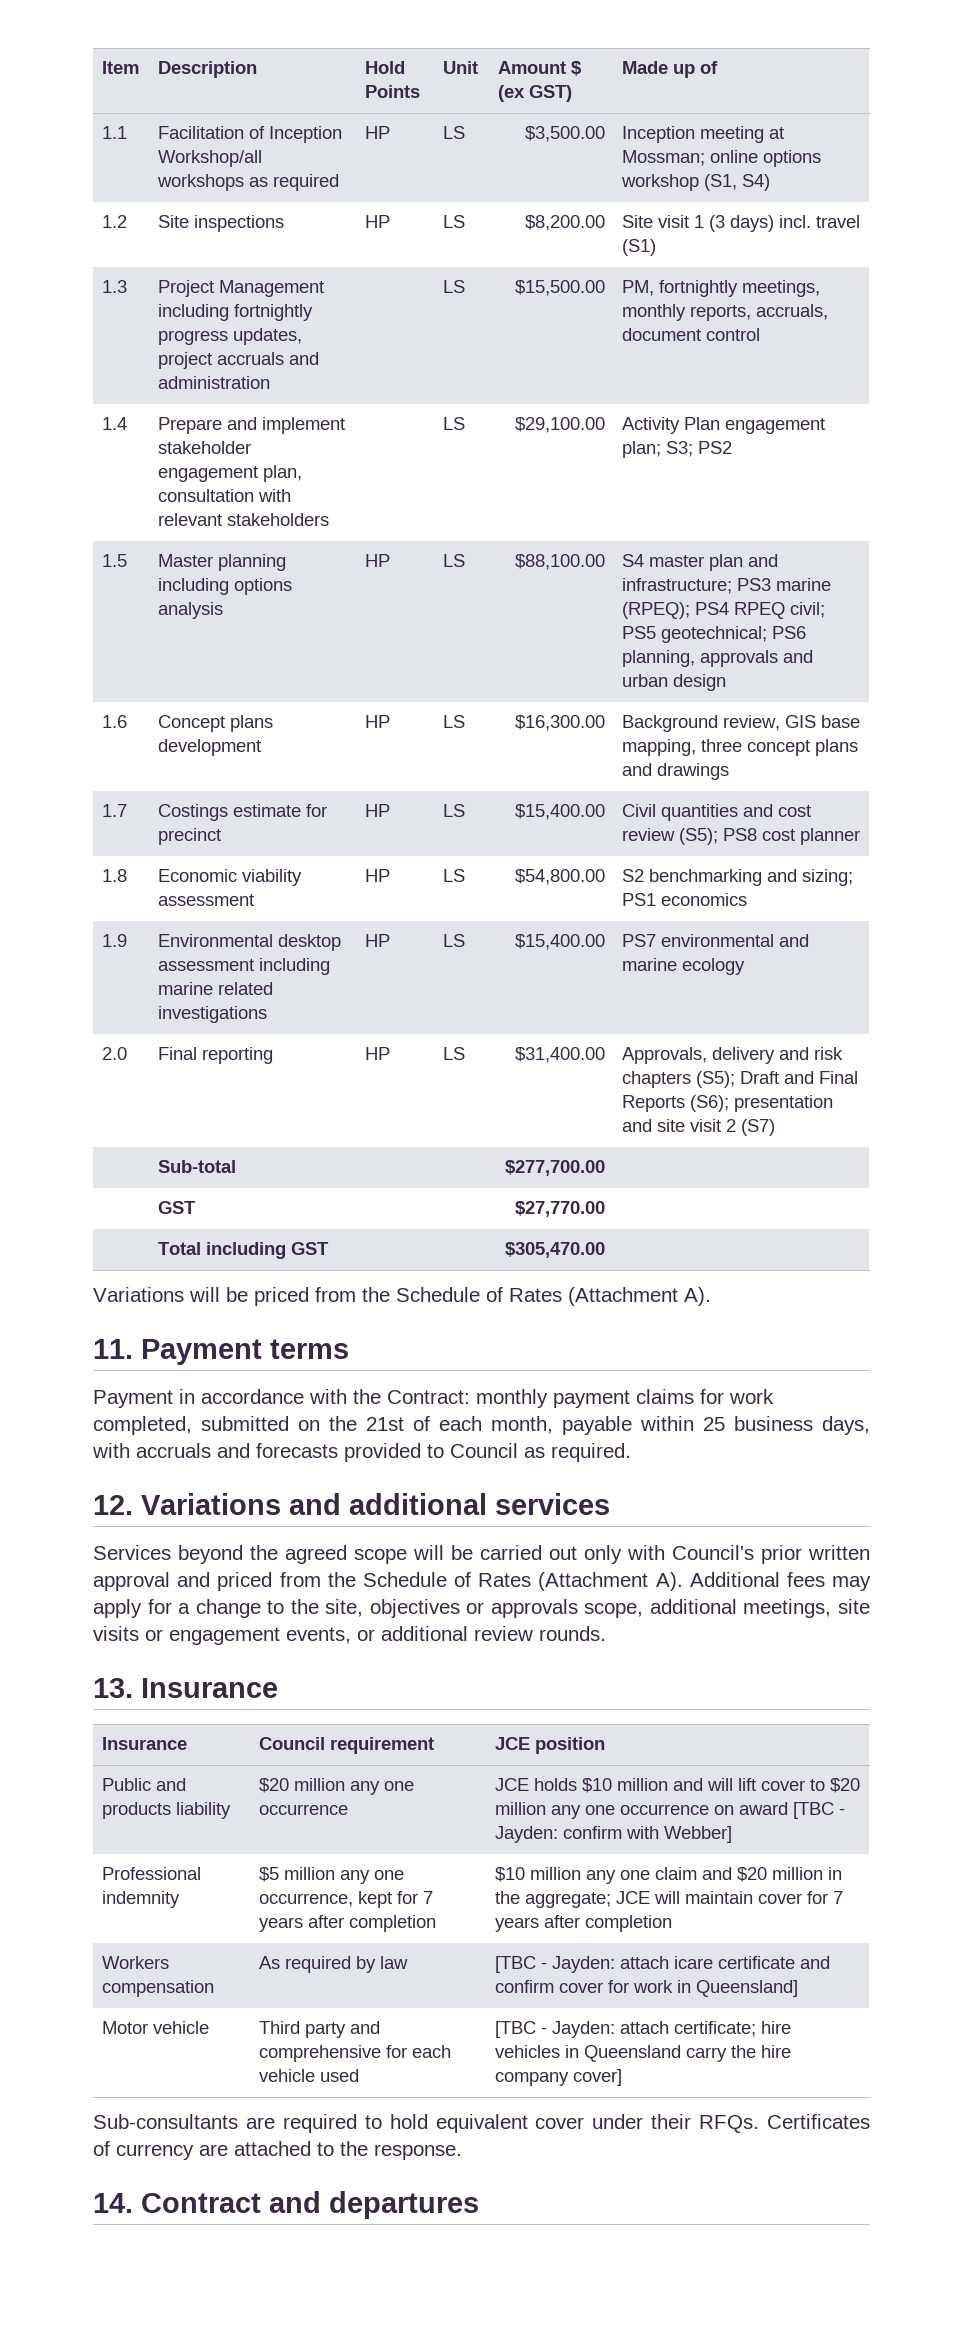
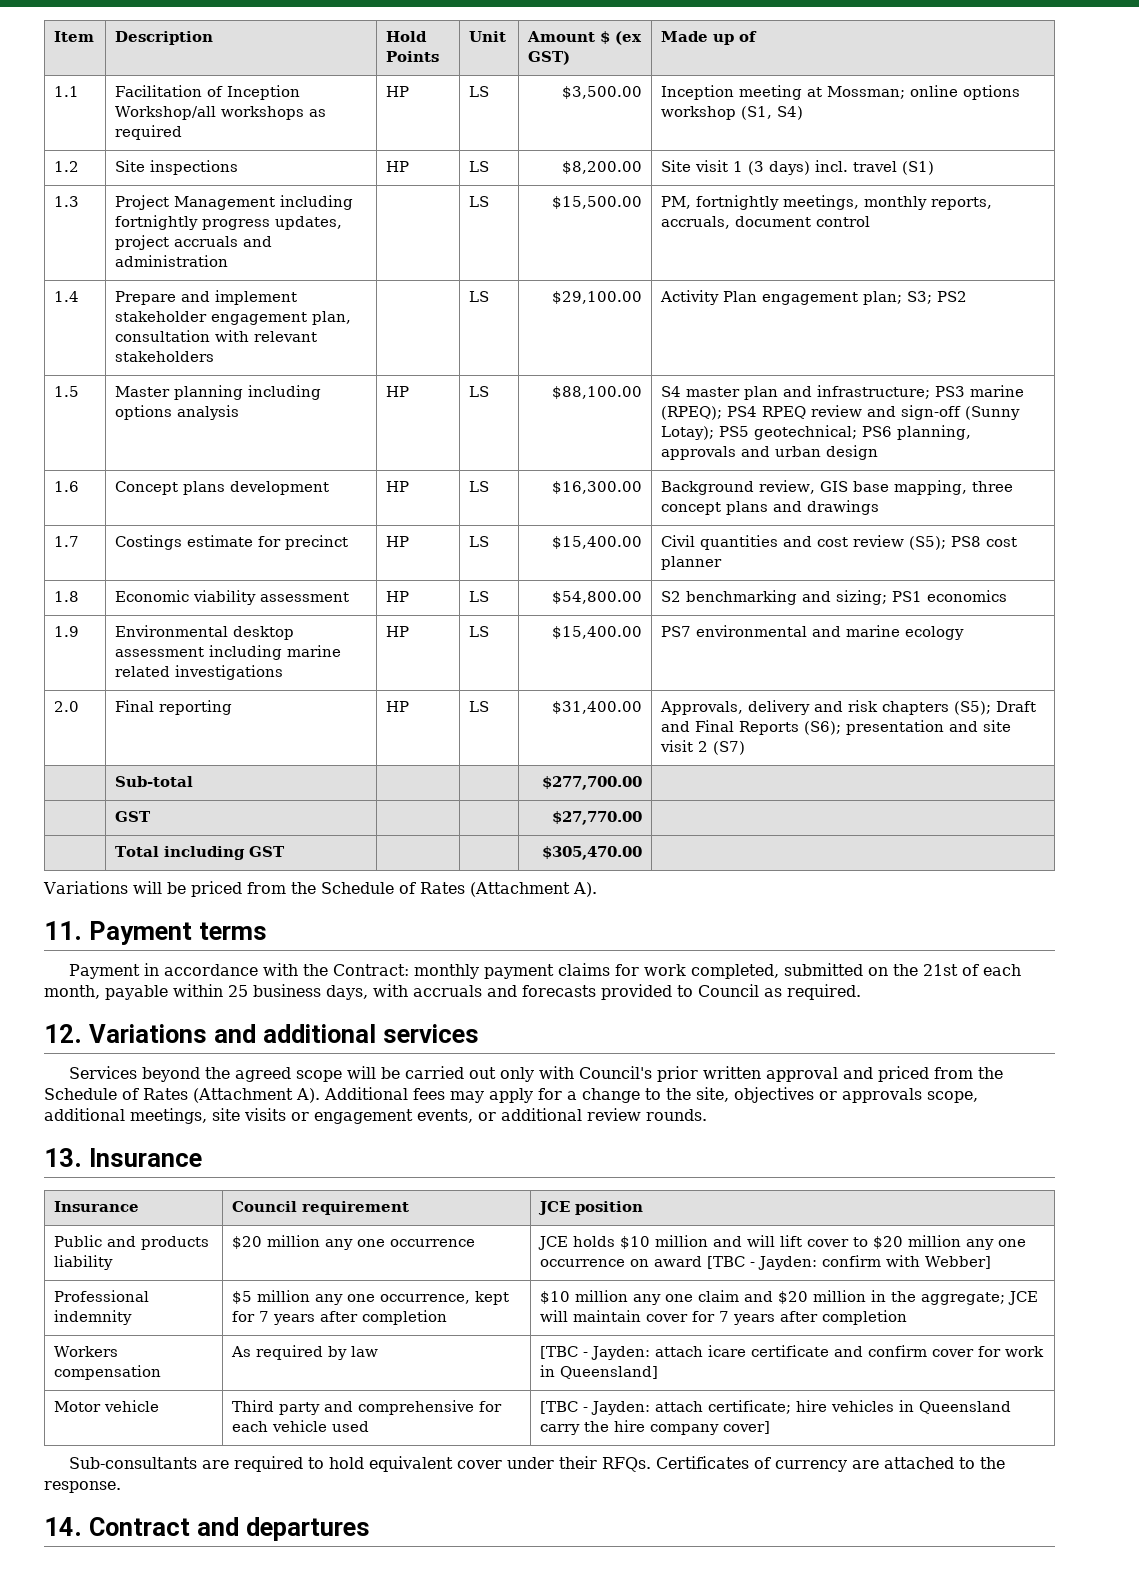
- 1.5 | Master planning including options analysis | HP | LS | $88,100.00 | S4 master plan and infrastructure; PS3 marine (RPEQ); PS4 RPEQ civil; PS5 geotechnical; PS6 planning, approvals and urban design
+ 1.5 | Master planning including options analysis | HP | LS | $88,100.00 | S4 master plan and infrastructure; PS3 marine (RPEQ); PS4 RPEQ review and sign-off (Sunny Lotay); PS5 geotechnical; PS6 planning, approvals and urban design

